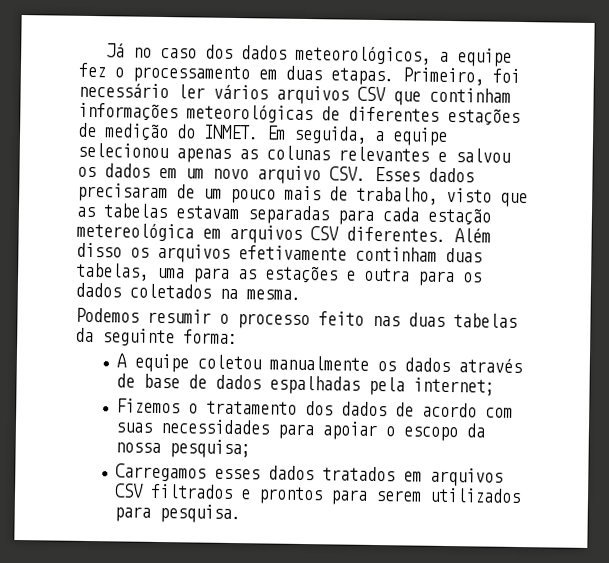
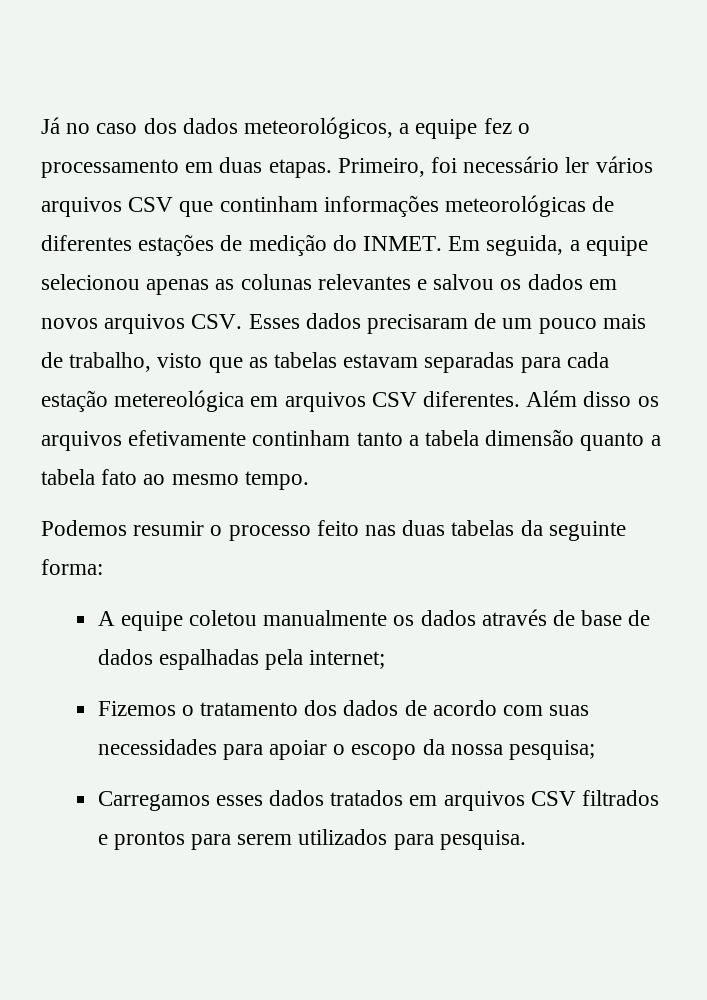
- Em seguida, a equipe selecionou apenas as colunas relevantes e salvou os dados em um novo arquivo CSV. Esses dados precisaram de um pouco mais de trabalho, visto que as tabelas estavam separadas para cada estação metereológica em arquivos CSV diferentes.
+ Em seguida, a equipe selecionou apenas as colunas relevantes e salvou os dados em novos arquivos CSV. Esses dados precisaram de um pouco mais de trabalho, visto que as tabelas estavam separadas para cada estação metereológica em arquivos CSV diferentes.
- Além disso os arquivos efetivamente continham duas tabelas, uma para as estações e outra para os dados coletados na mesma.
+ Além disso os arquivos efetivamente continham tanto a tabela dimensão quanto a tabela fato ao mesmo tempo.

